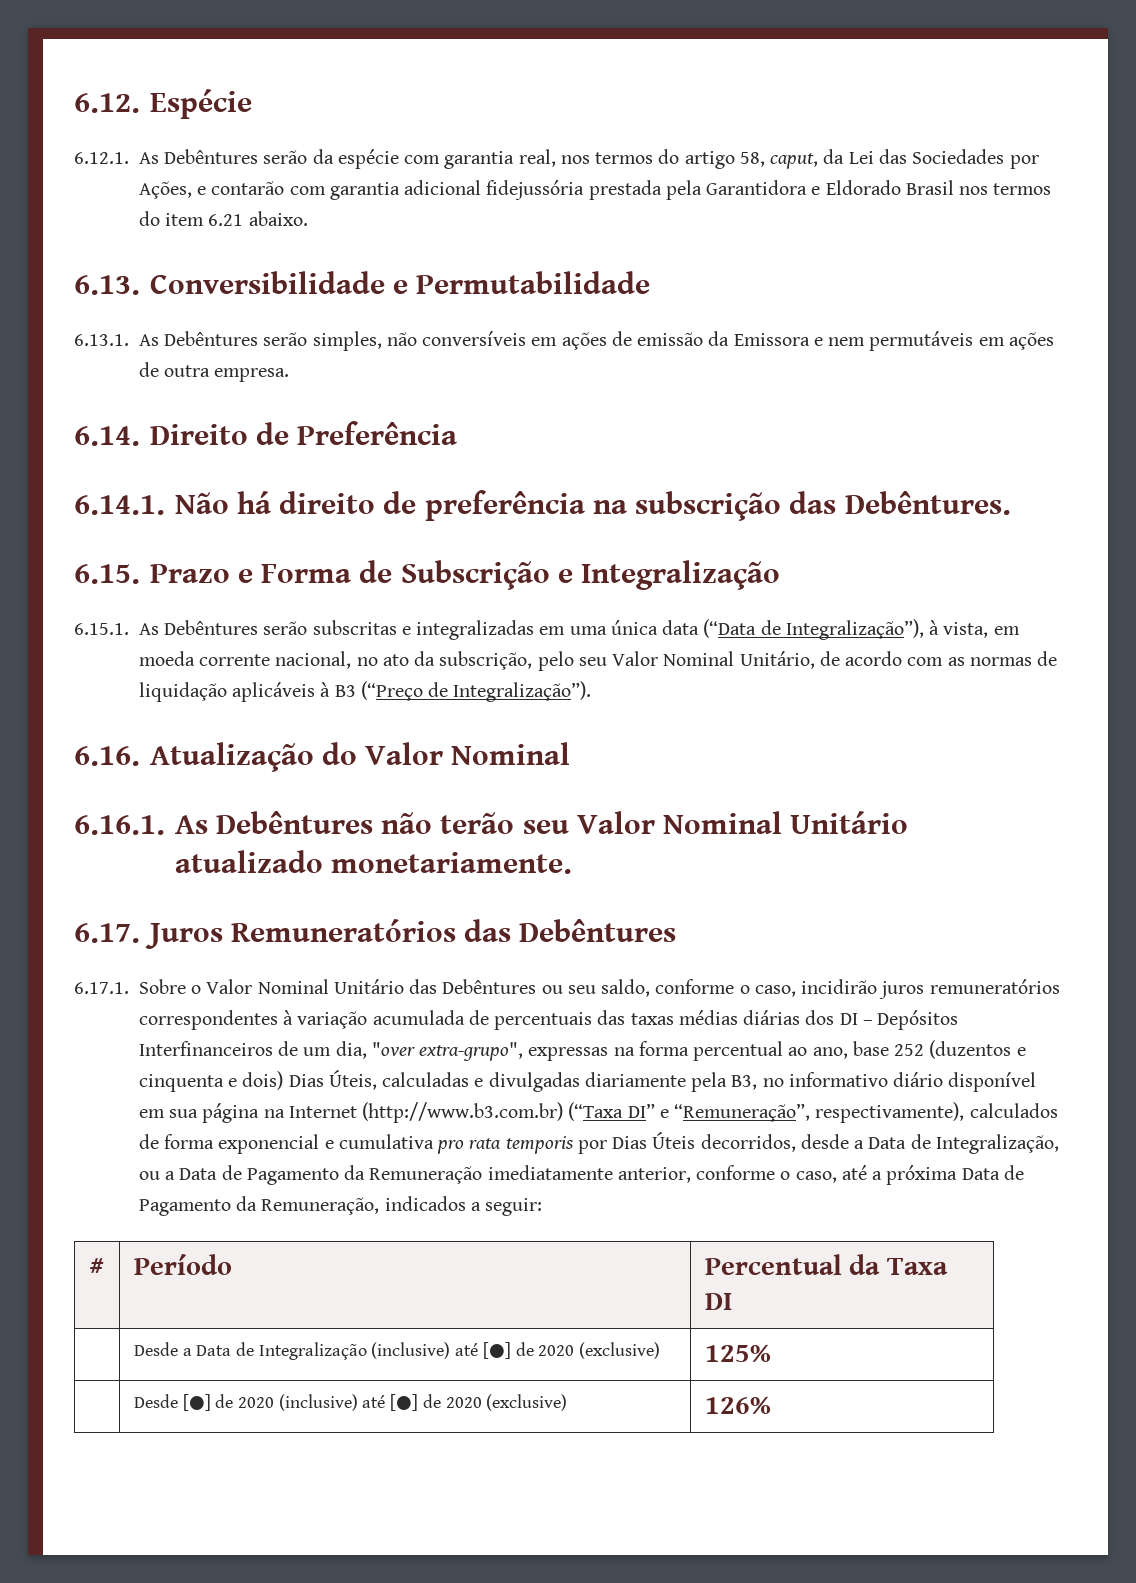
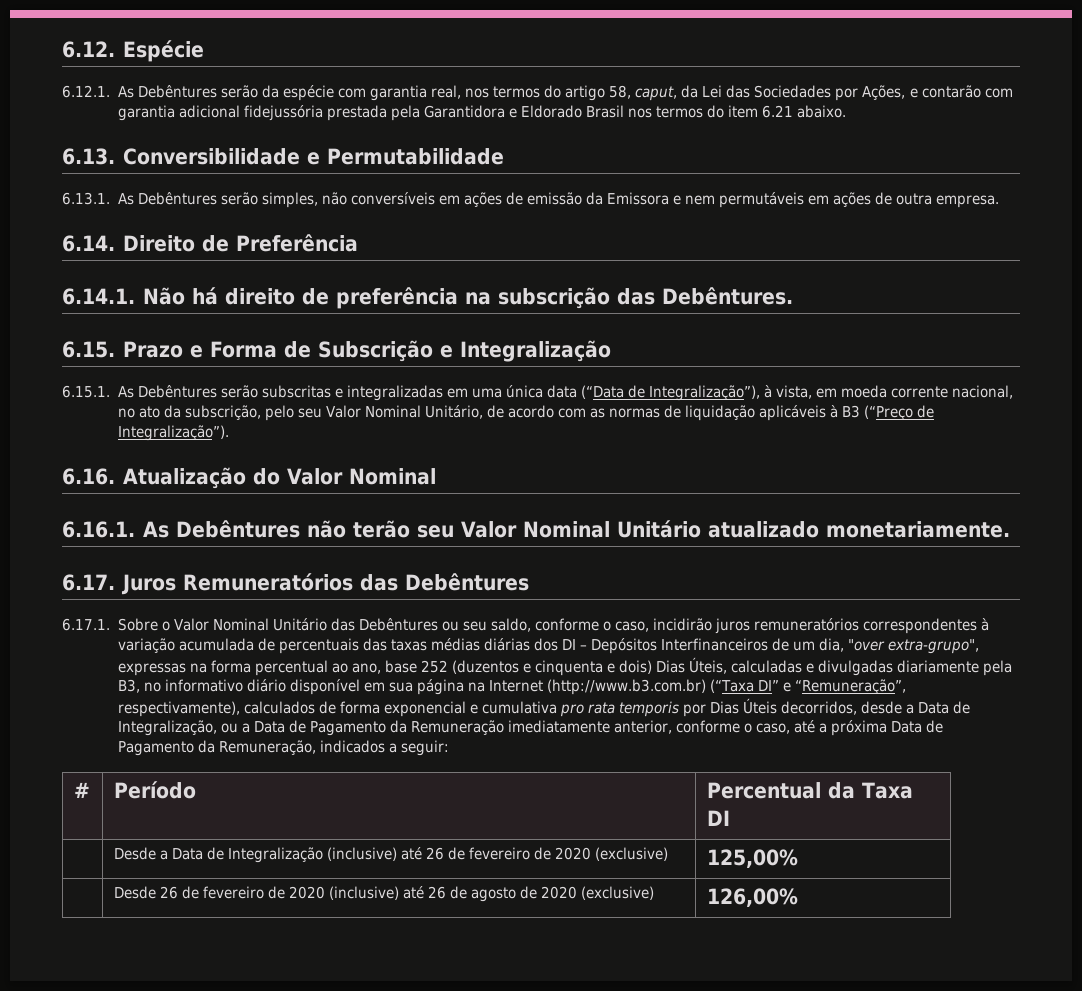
- | Desde a Data de Integralização (inclusive) até [●] de 2020 (exclusive) | 125%
- | Desde [●] de 2020 (inclusive) até [●] de 2020 (exclusive) | 126%
+ | Desde a Data de Integralização (inclusive) até 26 de fevereiro de 2020 (exclusive) | 125,00%
+ | Desde 26 de fevereiro de 2020 (inclusive) até 26 de agosto de 2020 (exclusive) | 126,00%

